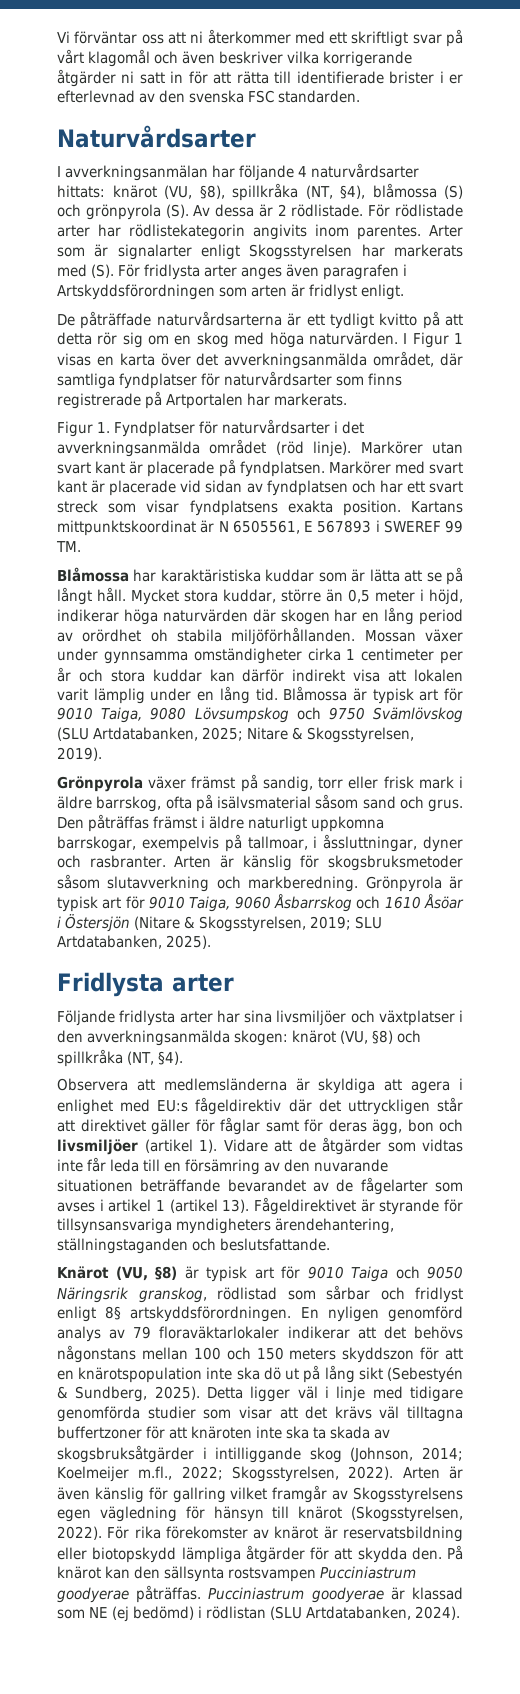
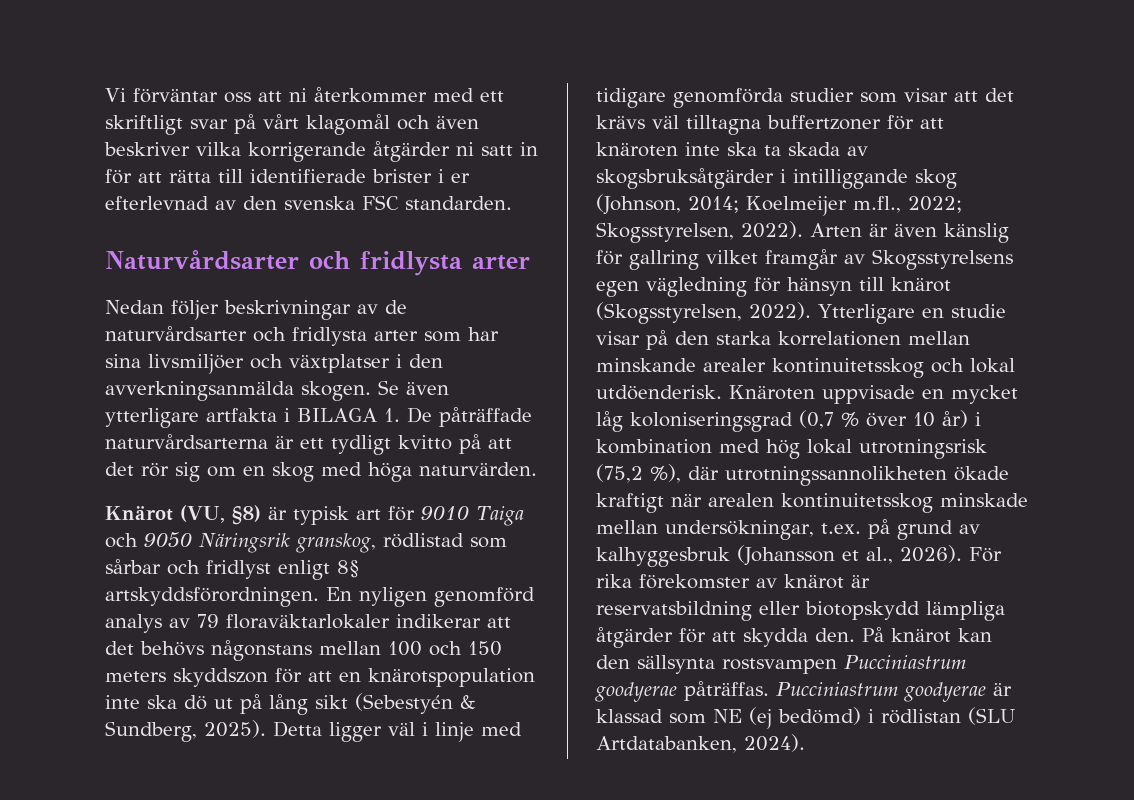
- Naturvårdsarter
- I avverkningsanmälan har följande 4 naturvårdsarter hittats: knärot (VU, §8), spillkråka (NT, §4), blåmossa (S) och grönpyrola (S). Av dessa är 2 rödlistade. För rödlistade arter har rödlistekategorin angivits inom parentes. Arter som är signalarter enligt Skogsstyrelsen har markerats med (S). För fridlysta arter anges även paragrafen i Artskyddsförordningen som arten är fridlyst enligt.
- De påträffade naturvårdsarterna är ett tydligt kvitto på att detta rör sig om en skog med höga naturvärden. I Figur 1 visas en karta över det avverkningsanmälda området, där samtliga fyndplatser för naturvårdsarter som finns registrerade på Artportalen har markerats.
- Figur 1. Fyndplatser för naturvårdsarter i det avverkningsanmälda området (röd linje). Markörer utan svart kant är placerade på fyndplatsen. Markörer med svart kant är placerade vid sidan av fyndplatsen och har ett svart streck som visar fyndplatsens exakta position. Kartans mittpunktskoordinat är N 6505561, E 567893 i SWEREF 99 TM.
- Blåmossa har karaktäristiska kuddar som är lätta att se på långt håll. Mycket stora kuddar, större än 0,5 meter i höjd, indikerar höga naturvärden där skogen har en lång period av orördhet oh stabila miljöförhållanden. Mossan växer under gynnsamma omständigheter cirka 1 centimeter per år och stora kuddar kan därför indirekt visa att lokalen varit lämplig under en lång tid. Blåmossa är typisk art för 9010 Taiga, 9080 Lövsumpskog och 9750 Svämlövskog (SLU Artdatabanken, 2025; Nitare & Skogsstyrelsen, 2019).
- Grönpyrola växer främst på sandig, torr eller frisk mark i äldre barrskog, ofta på isälvsmaterial såsom sand och grus. Den påträffas främst i äldre naturligt uppkomna barrskogar, exempelvis på tallmoar, i åssluttningar, dyner och rasbranter. Arten är känslig för skogsbruksmetoder såsom slutavverkning och markberedning. Grönpyrola är typisk art för 9010 Taiga, 9060 Åsbarrskog och 1610 Åsöar i Östersjön (Nitare & Skogsstyrelsen, 2019; SLU Artdatabanken, 2025).
- Fridlysta arter
- Följande fridlysta arter har sina livsmiljöer och växtplatser i den avverkningsanmälda skogen: knärot (VU, §8) och spillkråka (NT, §4).
- Observera att medlemsländerna är skyldiga att agera i enlighet med EU:s fågeldirektiv där det uttryckligen står att direktivet gäller för fåglar samt för deras ägg, bon och livsmiljöer (artikel 1). Vidare att de åtgärder som vidtas inte får leda till en försämring av den nuvarande situationen beträffande bevarandet av de fågelarter som avses i artikel 1 (artikel 13). Fågeldirektivet är styrande för tillsynsansvariga myndigheters ärendehantering, ställningstaganden och beslutsfattande.
+ Naturvårdsarter och fridlysta arter
+ Nedan följer beskrivningar av de naturvårdsarter och fridlysta arter som har sina livsmiljöer och växtplatser i den avverkningsanmälda skogen. Se även ytterligare artfakta i BILAGA 1. De påträffade naturvårdsarterna är ett tydligt kvitto på att det rör sig om en skog med höga naturvärden.
+ Ytterligare en studie visar på den starka korrelationen mellan minskande arealer kontinuitetsskog och lokal utdöenderisk. Knäroten uppvisade en mycket låg koloniseringsgrad (0,7 % över 10 år) i kombination med hög lokal utrotningsrisk (75,2 %), där utrotningssannolikheten ökade kraftigt när arealen kontinuitetsskog minskade mellan undersökningar, t.ex. på grund av kalhyggesbruk (Johansson et al., 2026).

